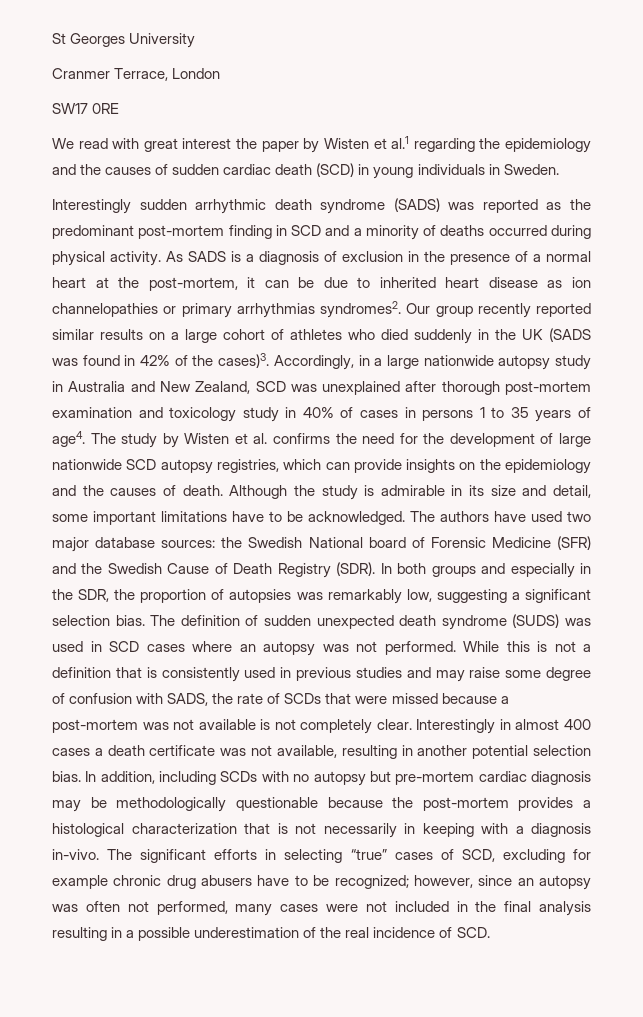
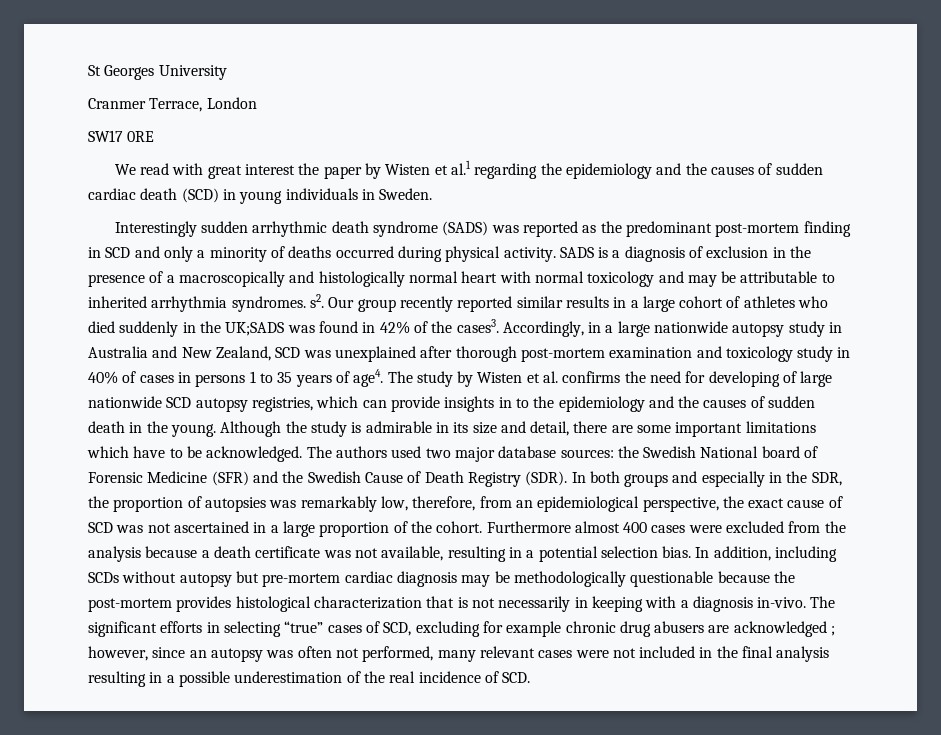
- Interestingly sudden arrhythmic death syndrome (SADS) was reported as the predominant post-mortem finding in SCD and a minority of deaths occurred during physical activity.
+ Interestingly sudden arrhythmic death syndrome (SADS) was reported as the predominant post-mortem finding in SCD and only a minority of deaths occurred during physical activity.
- As SADS is a diagnosis of exclusion in the presence of a normal heart at the post-mortem, it can be due to inherited heart disease as ion channelopathies or primary arrhythmias syndromes2.
+ SADS is a diagnosis of exclusion in the presence of a macroscopically and histologically normal heart with normal toxicology and may be attributable to inherited arrhythmia syndromes. s2.
- Our group recently reported similar results on a large cohort of athletes who died suddenly in the UK (SADS was found in 42% of the cases)3.
+ Our group recently reported similar results in a large cohort of athletes who died suddenly in the UK;SADS was found in 42% of the cases3.
- The study by Wisten et al. confirms the need for the development of large nationwide SCD autopsy registries, which can provide insights on the epidemiology and the causes of death.
+ The study by Wisten et al. confirms the need for developing of large nationwide SCD autopsy registries, which can provide insights in to the epidemiology and the causes of sudden death in the young.
- Although the study is admirable in its size and detail, some important limitations have to be acknowledged.
+ Although the study is admirable in its size and detail, there are some important limitations which have to be acknowledged.
- The authors have used two major database sources: the Swedish National board of Forensic Medicine (SFR) and the Swedish Cause of Death Registry (SDR).
+ The authors used two major database sources: the Swedish National board of Forensic Medicine (SFR) and the Swedish Cause of Death Registry (SDR).
- In both groups and especially in the SDR, the proportion of autopsies was remarkably low, suggesting a significant selection bias. The definition of sudden unexpected death syndrome (SUDS) was used in SCD cases where an autopsy was not performed. While this is not a definition that is consistently used in previous studies and may raise some degree of confusion with SADS, the rate of SCDs that were missed because a post-mortem was not available is not completely clear. Interestingly in almost 400 cases a death certificate was not available, resulting in another potential selection bias.
+ In both groups and especially in the SDR, the proportion of autopsies was remarkably low, therefore, from an epidemiological perspective, the exact cause of SCD was not ascertained in a large proportion of the cohort. Furthermore almost 400 cases were excluded from the analysis because a death certificate was not available, resulting in a potential selection bias.
- In addition, including SCDs with no autopsy but pre-mortem cardiac diagnosis may be methodologically questionable because the post-mortem provides a histological characterization that is not necessarily in keeping with a diagnosis in-vivo.
+ In addition, including SCDs without autopsy but pre-mortem cardiac diagnosis may be methodologically questionable because the post-mortem provides histological characterization that is not necessarily in keeping with a diagnosis in-vivo.
- The significant efforts in selecting “true” cases of SCD, excluding for example chronic drug abusers have to be recognized; however, since an autopsy was often not performed, many cases were not included in the final analysis resulting in a possible underestimation of the real incidence of SCD.
+ The significant efforts in selecting “true” cases of SCD, excluding for example chronic drug abusers are acknowledged ; however, since an autopsy was often not performed, many relevant cases were not included in the final analysis resulting in a possible underestimation of the real incidence of SCD.

